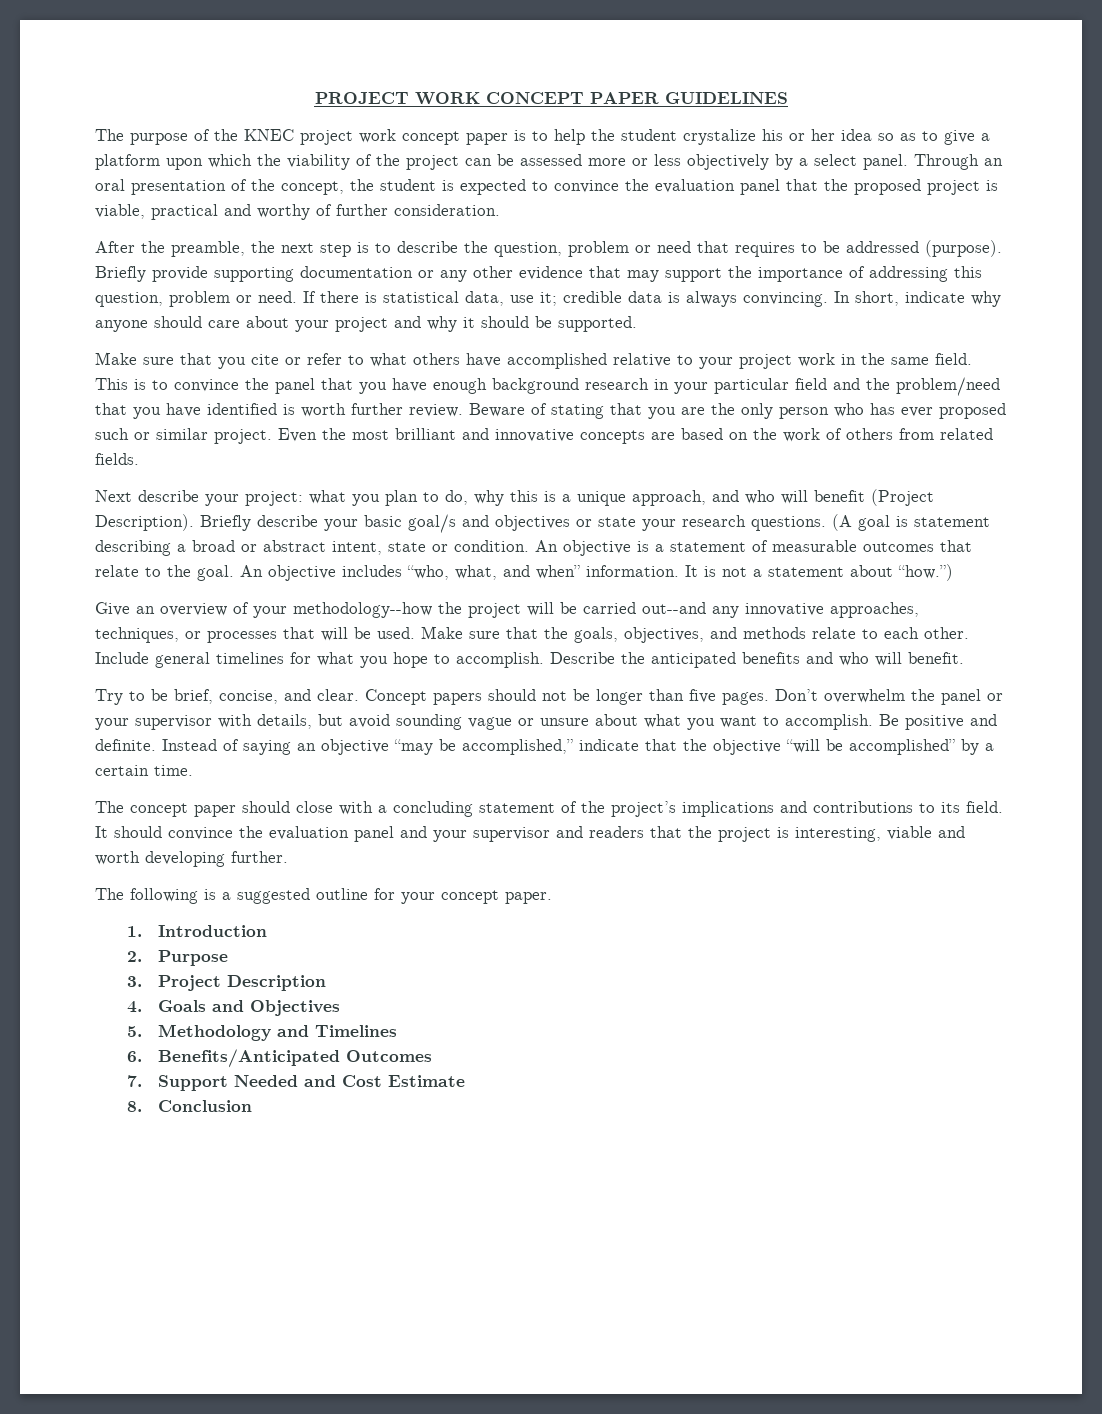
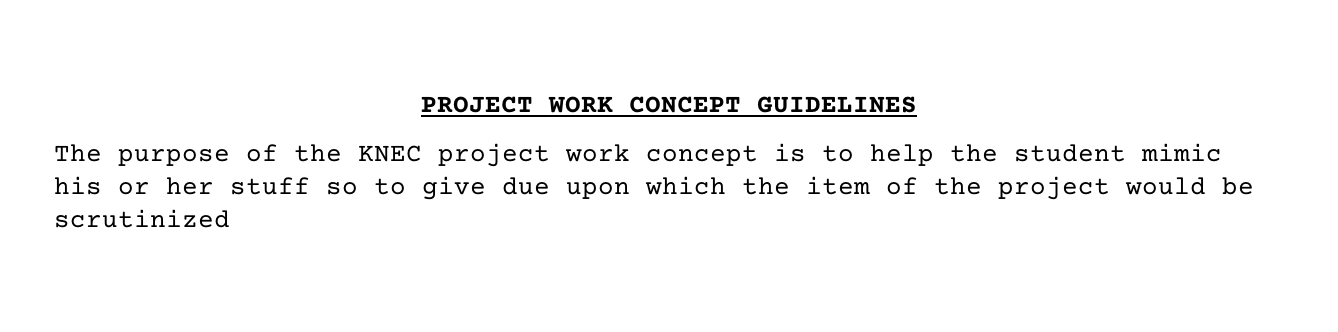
- PROJECT WORK CONCEPT PAPER GUIDELINES
+ PROJECT WORK CONCEPT GUIDELINES
- The purpose of the KNEC project work concept paper is to help the student crystalize his or her idea so as to give a platform upon which the viability of the project can be assessed more or less objectively by a select panel. Through an oral presentation of the concept, the student is expected to convince the evaluation panel that the proposed project is viable, practical and worthy of further consideration.
- After the preamble, the next step is to describe the question, problem or need that requires to be addressed (purpose). Briefly provide supporting documentation or any other evidence that may support the importance of addressing this question, problem or need. If there is statistical data, use it; credible data is always convincing. In short, indicate why anyone should care about your project and why it should be supported.
- Make sure that you cite or refer to what others have accomplished relative to your project work in the same field. This is to convince the panel that you have enough background research in your particular field and the problem/need that you have identified is worth further review. Beware of stating that you are the only person who has ever proposed such or similar project. Even the most brilliant and innovative concepts are based on the work of others from related fields.
- Next describe your project: what you plan to do, why this is a unique approach, and who will benefit (Project Description). Briefly describe your basic goal/s and objectives or state your research questions. (A goal is statement describing a broad or abstract intent, state or condition. An objective is a statement of measurable outcomes that relate to the goal. An objective includes “who, what, and when” information. It is not a statement about “how.”)
- Give an overview of your methodology--how the project will be carried out--and any innovative approaches, techniques, or processes that will be used. Make sure that the goals, objectives, and methods relate to each other. Include general timelines for what you hope to accomplish. Describe the anticipated benefits and who will benefit.
- Try to be brief, concise, and clear. Concept papers should not be longer than five pages. Don’t overwhelm the panel or your supervisor with details, but avoid sounding vague or unsure about what you want to accomplish. Be positive and definite. Instead of saying an objective “may be accomplished,” indicate that the objective “will be accomplished” by a certain time.
- The concept paper should close with a concluding statement of the project’s implications and contributions to its field. It should convince the evaluation panel and your supervisor and readers that the project is interesting, viable and worth developing further.
- The following is a suggested outline for your concept paper.
- 1. Introduction
- 2. Purpose
- 3. Project Description
- 4. Goals and Objectives
- 5. Methodology and Timelines
- 6. Benefits/Anticipated Outcomes
- 7. Support Needed and Cost Estimate
- 8. Conclusion
+ The purpose of the KNEC project work concept is to help the student mimic his or her stuff so to give due upon which the item of the project would be scrutinized

